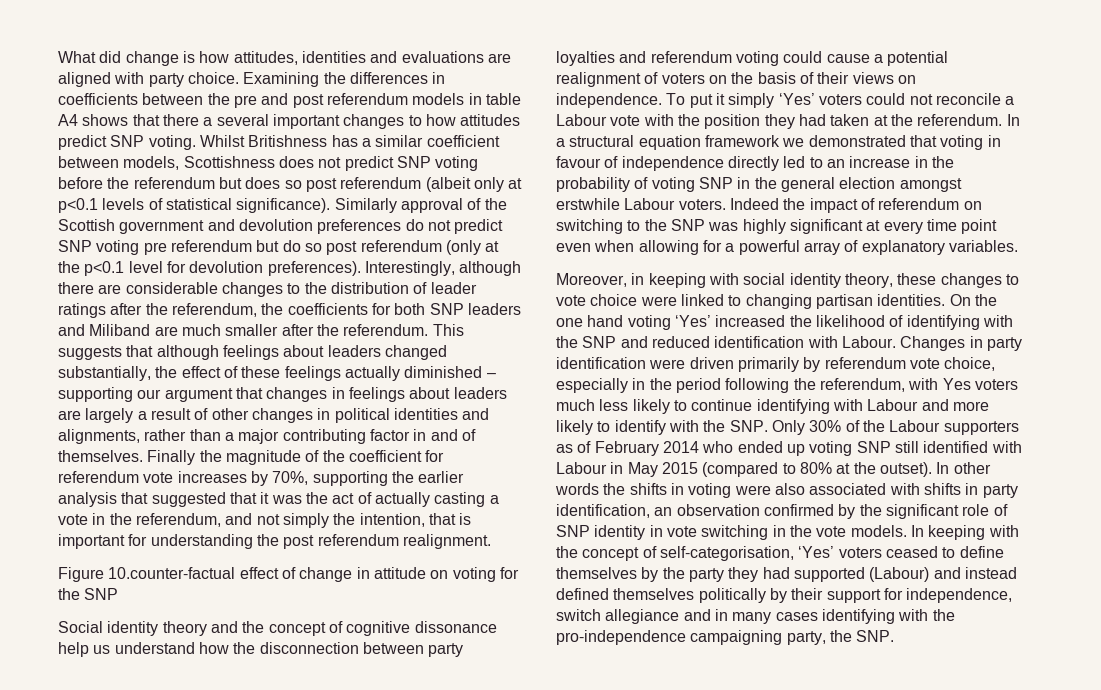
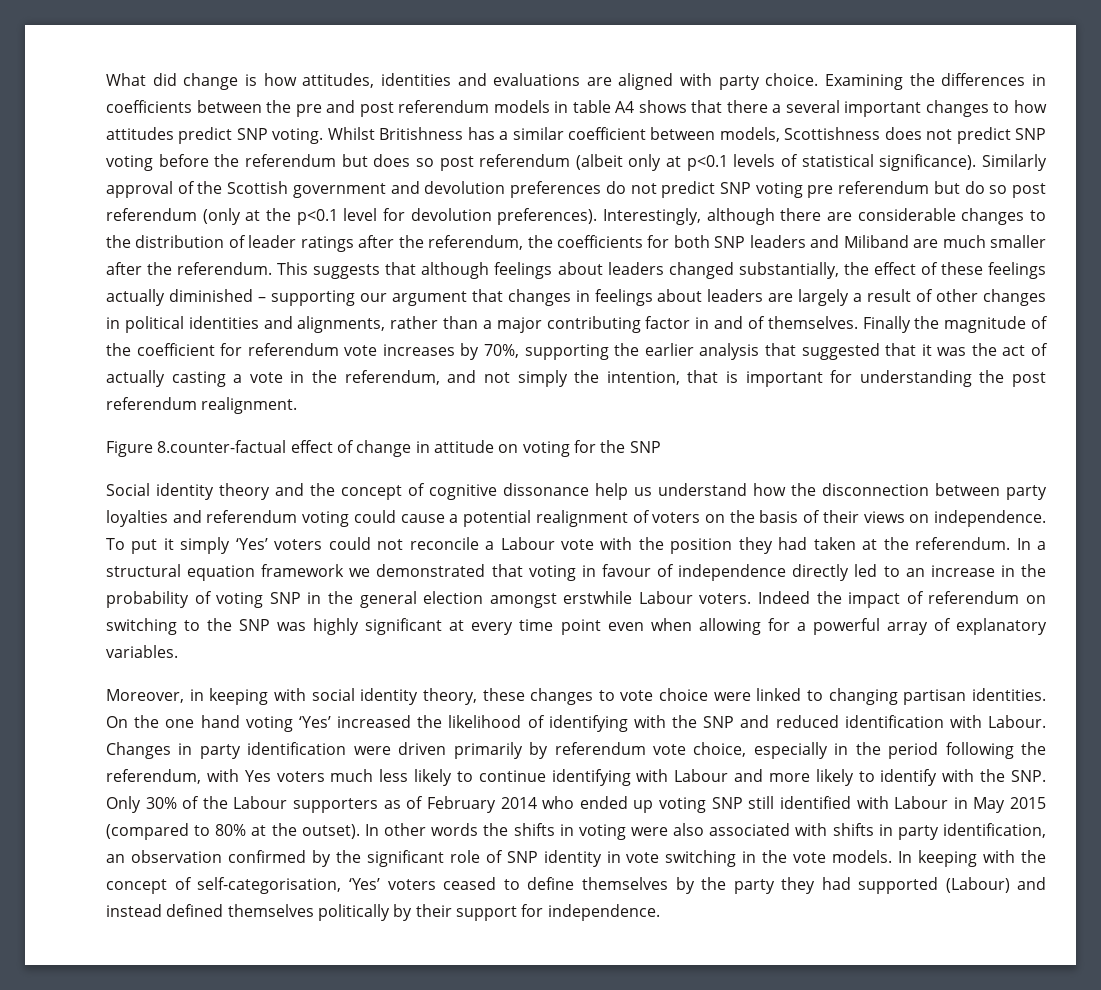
- Figure 10.counter-factual effect of change in attitude on voting for the SNP
+ Figure 8.counter-factual effect of change in attitude on voting for the SNP
- In keeping with the concept of self-categorisation, ‘Yes’ voters ceased to define themselves by the party they had supported (Labour) and instead defined themselves politically by their support for independence, switch allegiance and in many cases identifying with the pro-independence campaigning party, the SNP.
+ In keeping with the concept of self-categorisation, ‘Yes’ voters ceased to define themselves by the party they had supported (Labour) and instead defined themselves politically by their support for independence.

